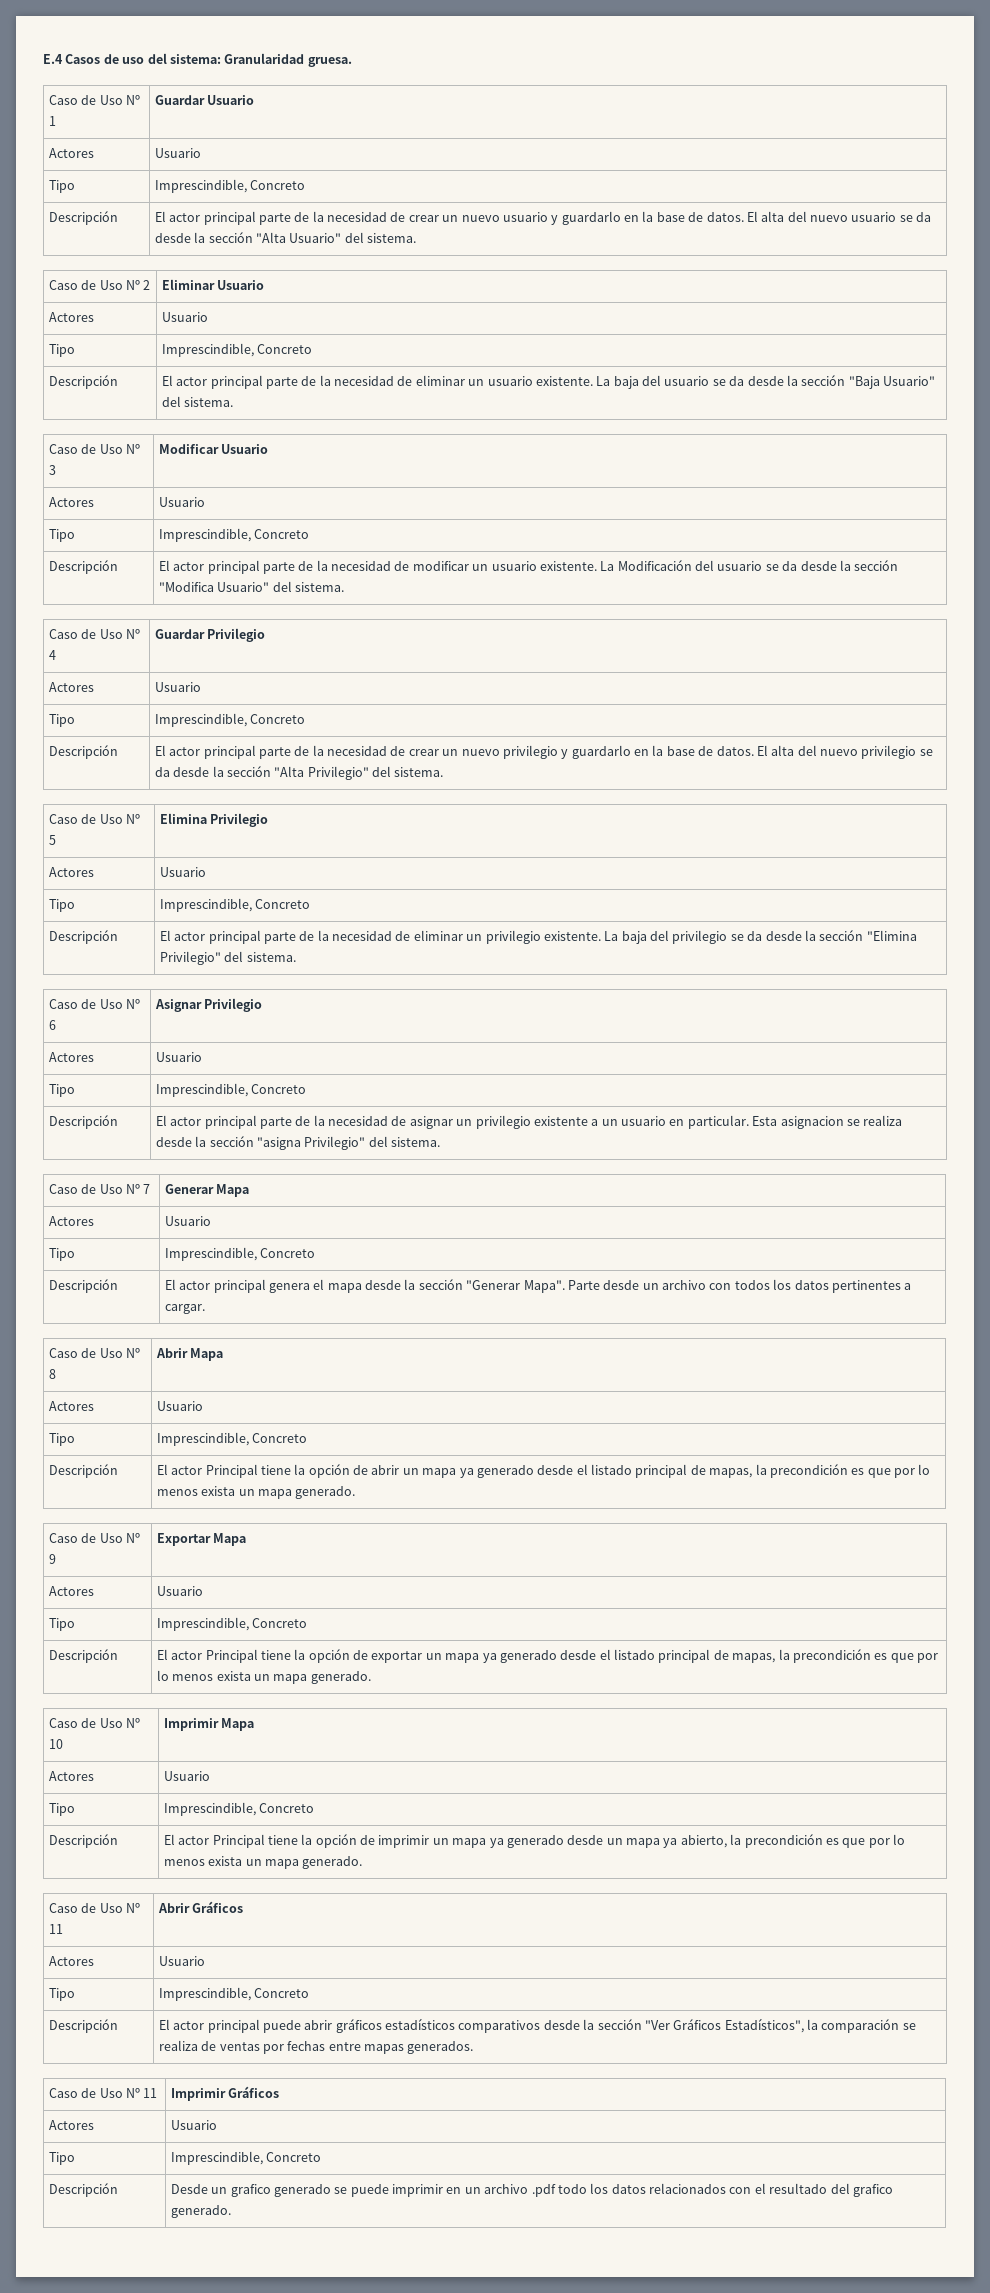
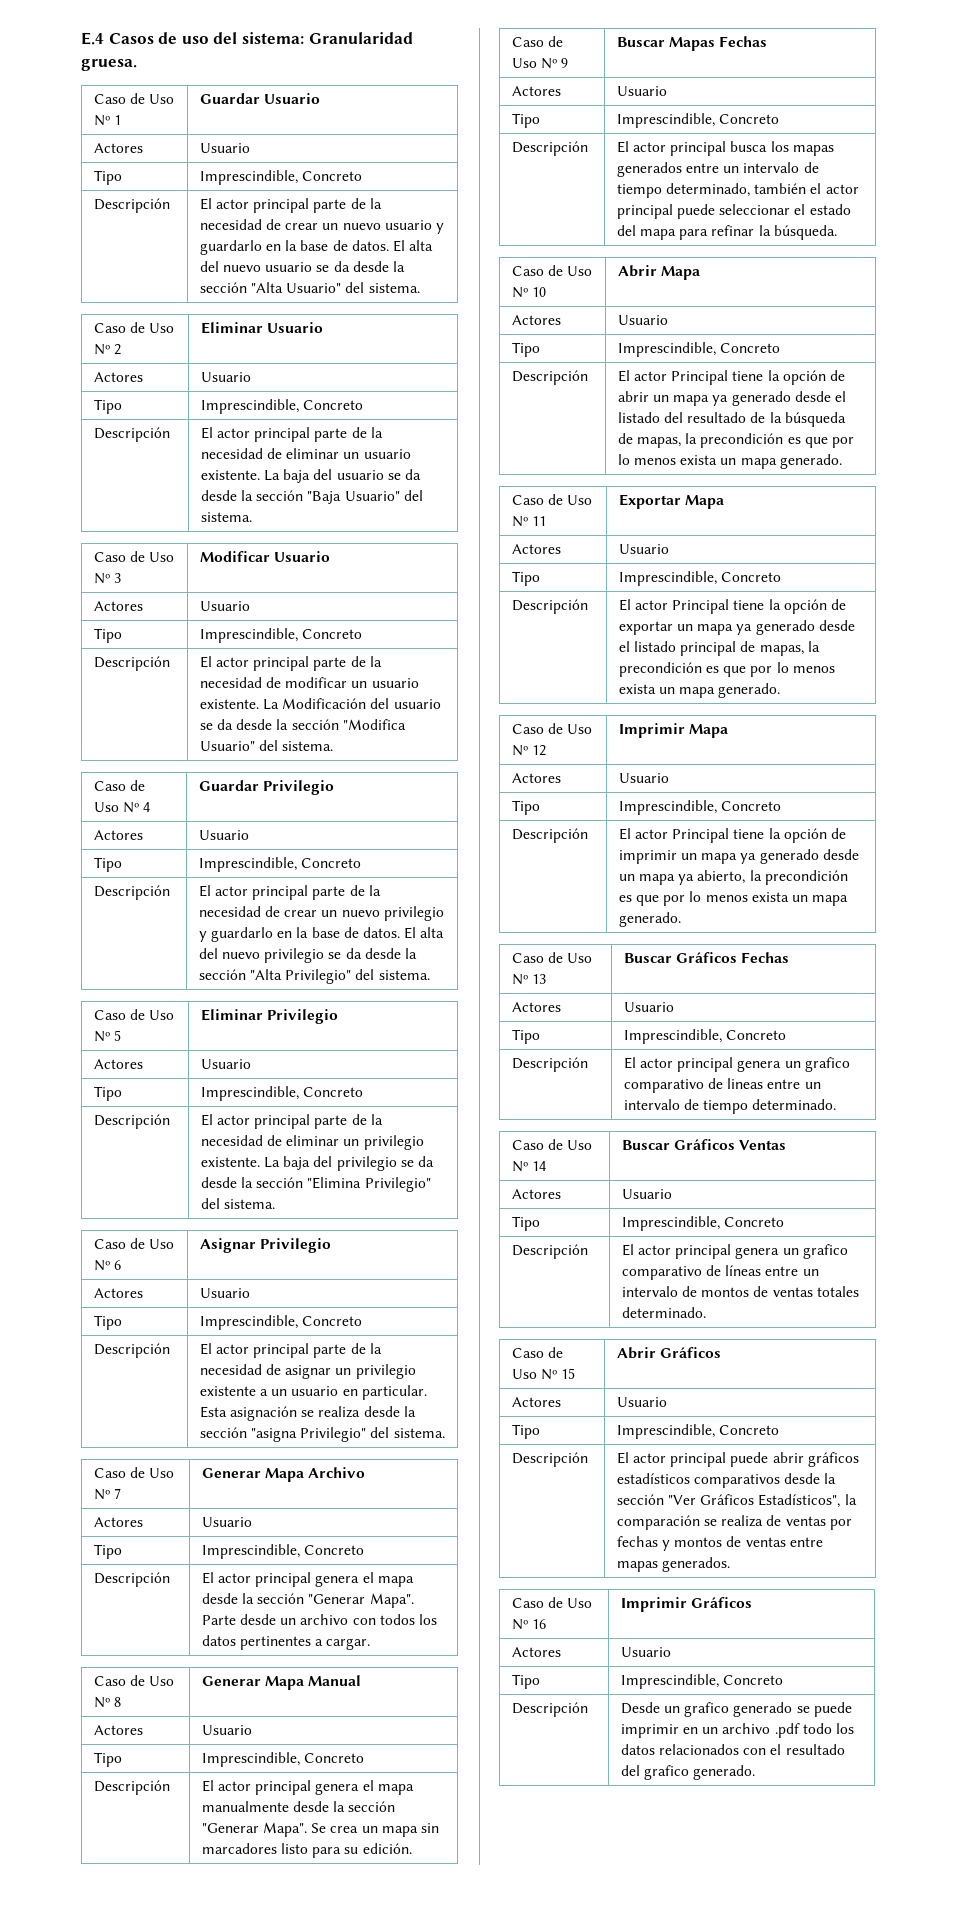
- Caso de Uso Nº 5 | Elimina Privilegio
+ Caso de Uso Nº 5 | Eliminar Privilegio
- Descripción | El actor principal parte de la necesidad de asignar un privilegio existente a un usuario en particular. Esta asignacion se realiza desde la sección "asigna Privilegio" del sistema.
+ Descripción | El actor principal parte de la necesidad de asignar un privilegio existente a un usuario en particular. Esta asignación se realiza desde la sección "asigna Privilegio" del sistema.
- Caso de Uso Nº 7 | Generar Mapa
+ Caso de Uso Nº 7 | Generar Mapa Archivo
- Caso de Uso Nº 8 | Abrir Mapa
+ Caso de Uso Nº 8 | Generar Mapa Manual
+ Actores | Usuario
+ Tipo | Imprescindible, Concreto
+ Descripción | El actor principal genera el mapa manualmente desde la sección "Generar Mapa". Se crea un mapa sin marcadores listo para su edición.
+ Caso de Uso Nº 9 | Buscar Mapas Fechas
+ Actores | Usuario
+ Tipo | Imprescindible, Concreto
+ Descripción | El actor principal busca los mapas generados entre un intervalo de tiempo determinado, también el actor principal puede seleccionar el estado del mapa para refinar la búsqueda.
+ Caso de Uso Nº 10 | Abrir Mapa
- Descripción | El actor Principal tiene la opción de abrir un mapa ya generado desde el listado principal de mapas, la precondición es que por lo menos exista un mapa generado.
+ Descripción | El actor Principal tiene la opción de abrir un mapa ya generado desde el listado del resultado de la búsqueda de mapas, la precondición es que por lo menos exista un mapa generado.
- Caso de Uso Nº 9 | Exportar Mapa
+ Caso de Uso Nº 11 | Exportar Mapa
- Caso de Uso Nº 10 | Imprimir Mapa
+ Caso de Uso Nº 12 | Imprimir Mapa
- Caso de Uso Nº 11 | Abrir Gráficos
+ Caso de Uso Nº 13 | Buscar Gráficos Fechas
+ Actores | Usuario
+ Tipo | Imprescindible, Concreto
+ Descripción | El actor principal genera un grafico comparativo de lineas entre un intervalo de tiempo determinado.
+ Caso de Uso Nº 14 | Buscar Gráficos Ventas
+ Actores | Usuario
+ Tipo | Imprescindible, Concreto
+ Descripción | El actor principal genera un grafico comparativo de líneas entre un intervalo de montos de ventas totales determinado.
+ Caso de Uso Nº 15 | Abrir Gráficos
- Descripción | El actor principal puede abrir gráficos estadísticos comparativos desde la sección "Ver Gráficos Estadísticos", la comparación se realiza de ventas por fechas entre mapas generados.
+ Descripción | El actor principal puede abrir gráficos estadísticos comparativos desde la sección "Ver Gráficos Estadísticos", la comparación se realiza de ventas por fechas y montos de ventas entre mapas generados.
- Caso de Uso Nº 11 | Imprimir Gráficos
+ Caso de Uso Nº 16 | Imprimir Gráficos

